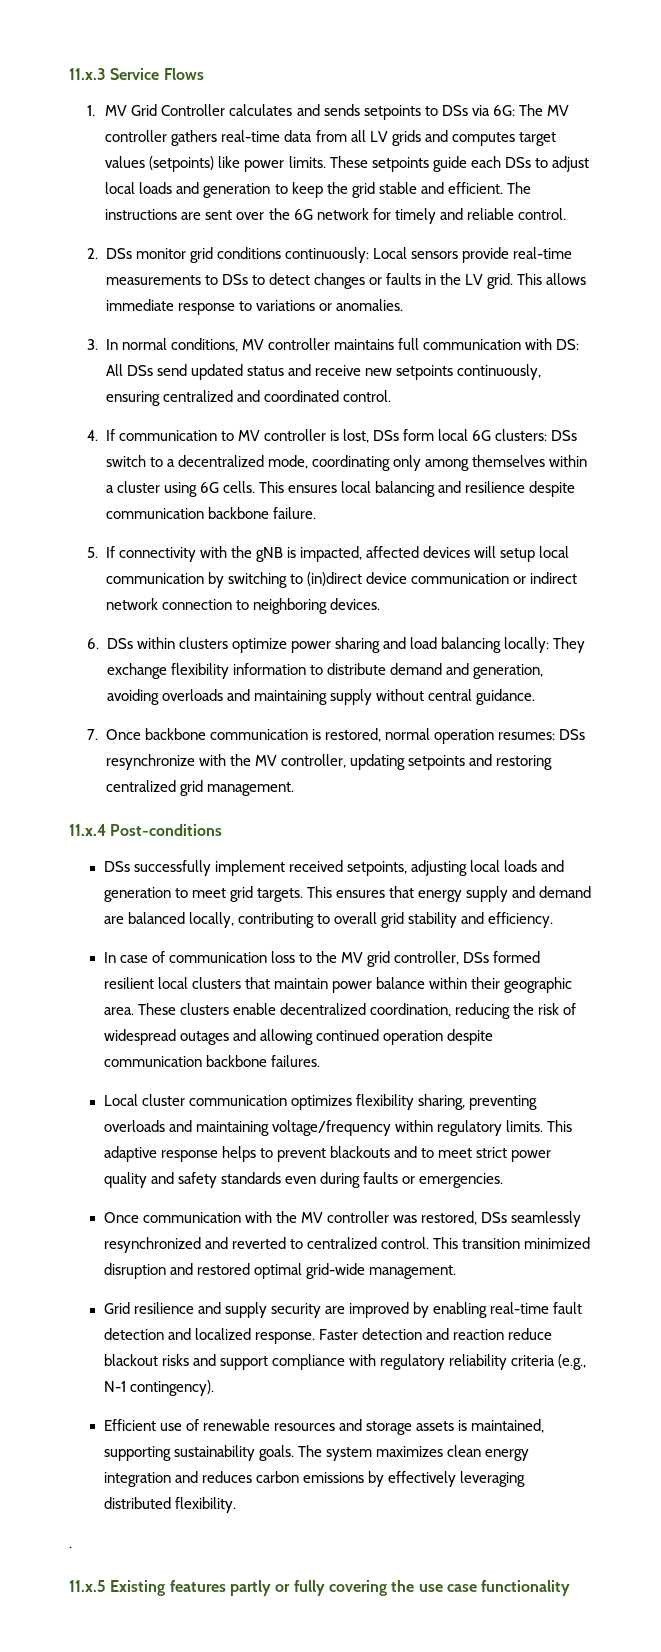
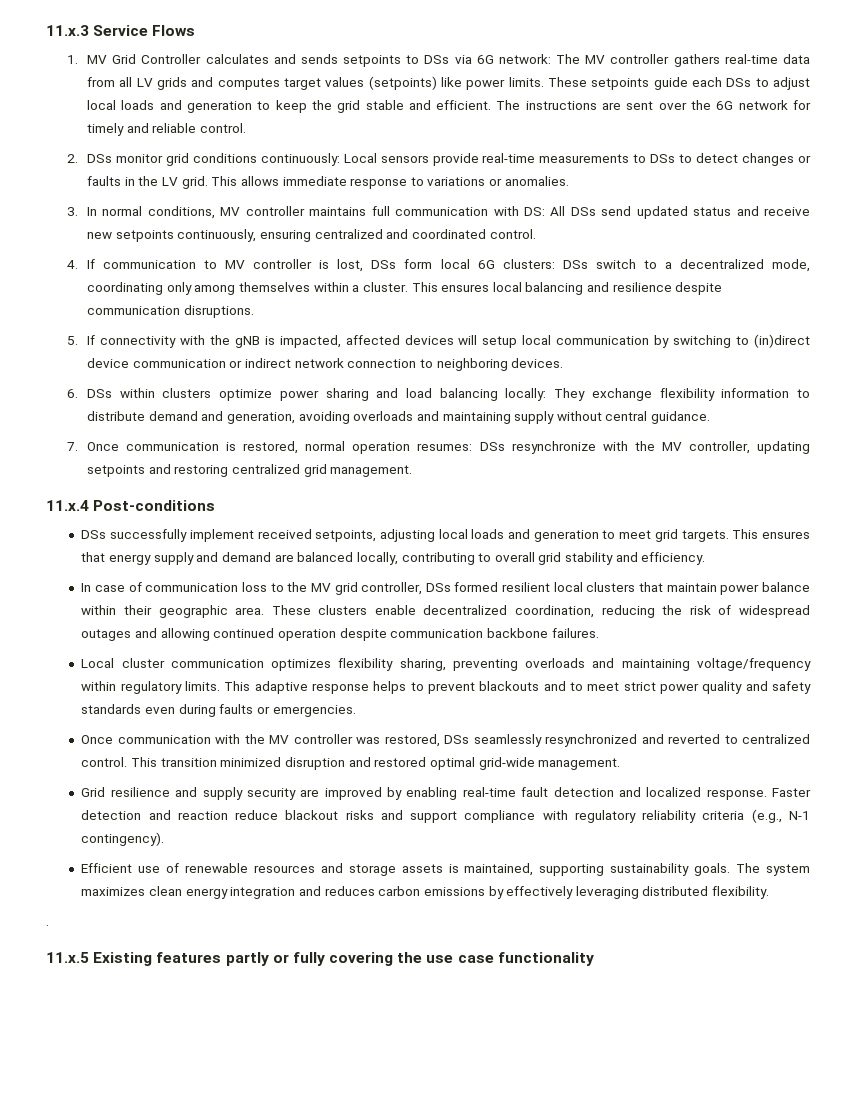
- 1. MV Grid Controller calculates and sends setpoints to DSs via 6G: The MV controller gathers real-time data from all LV grids and computes target values (setpoints) like power limits.
+ 1. MV Grid Controller calculates and sends setpoints to DSs via 6G network: The MV controller gathers real-time data from all LV grids and computes target values (setpoints) like power limits.
- 4. If communication to MV controller is lost, DSs form local 6G clusters: DSs switch to a decentralized mode, coordinating only among themselves within a cluster using 6G cells.
+ 4. If communication to MV controller is lost, DSs form local 6G clusters: DSs switch to a decentralized mode, coordinating only among themselves within a cluster.
- This ensures local balancing and resilience despite communication backbone failure.
+ This ensures local balancing and resilience despite communication disruptions.
- 7. Once backbone communication is restored, normal operation resumes: DSs resynchronize with the MV controller, updating setpoints and restoring centralized grid management.
+ 7. Once communication is restored, normal operation resumes: DSs resynchronize with the MV controller, updating setpoints and restoring centralized grid management.

